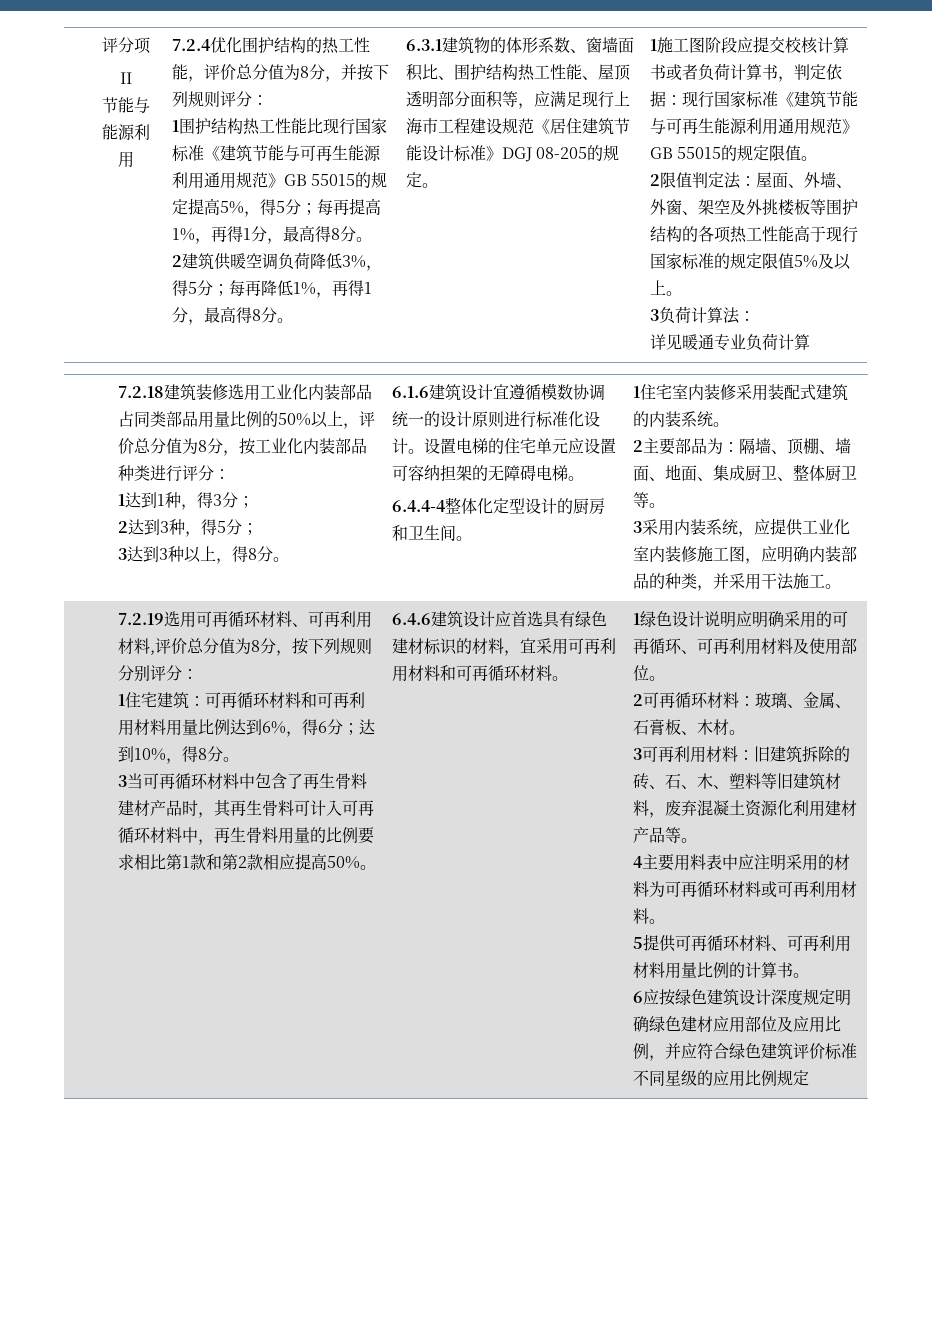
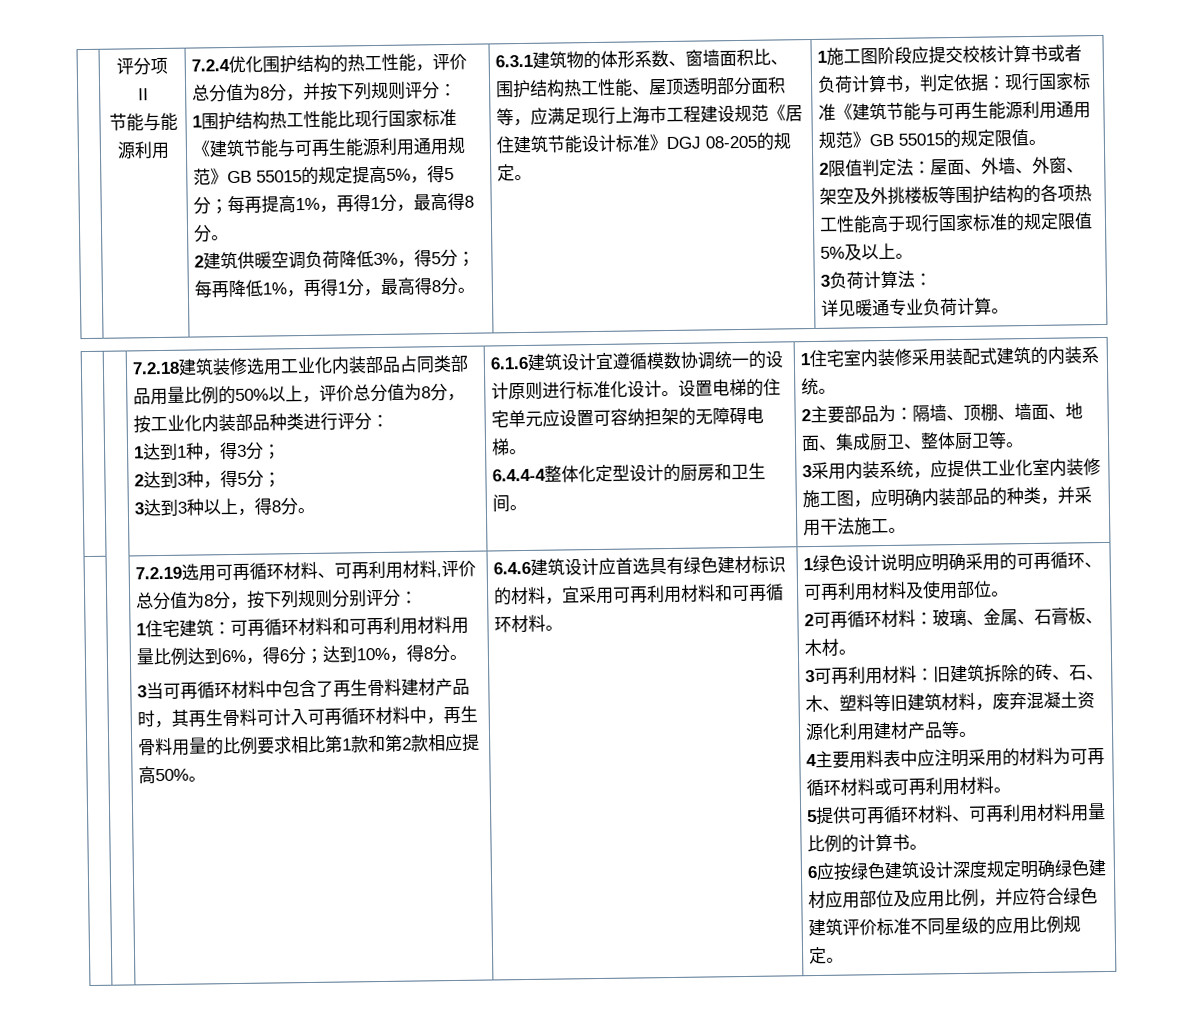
- 详见暖通专业负荷计算
+ 详见暖通专业负荷计算。
- 6应按绿色建筑设计深度规定明确绿色建材应用部位及应用比例，并应符合绿色建筑评价标准不同星级的应用比例规定
+ 6应按绿色建筑设计深度规定明确绿色建材应用部位及应用比例，并应符合绿色建筑评价标准不同星级的应用比例规定。

